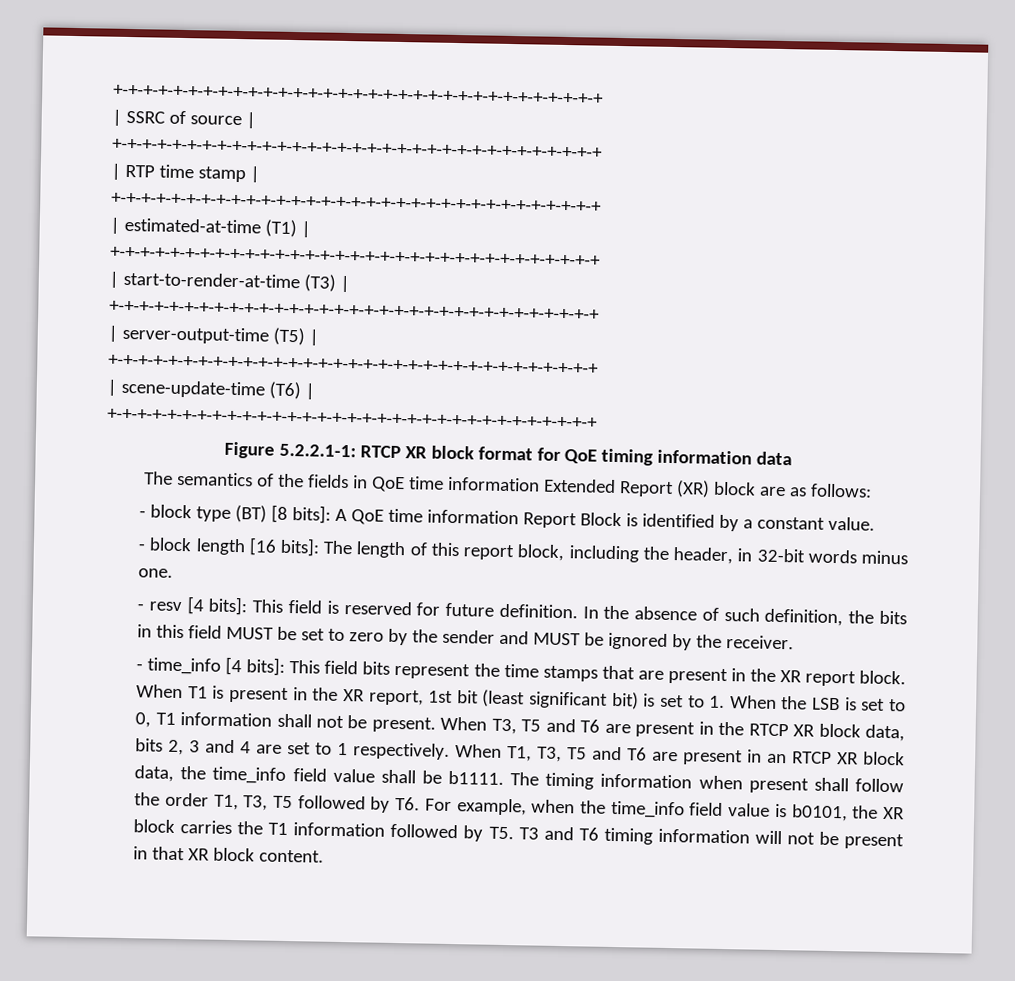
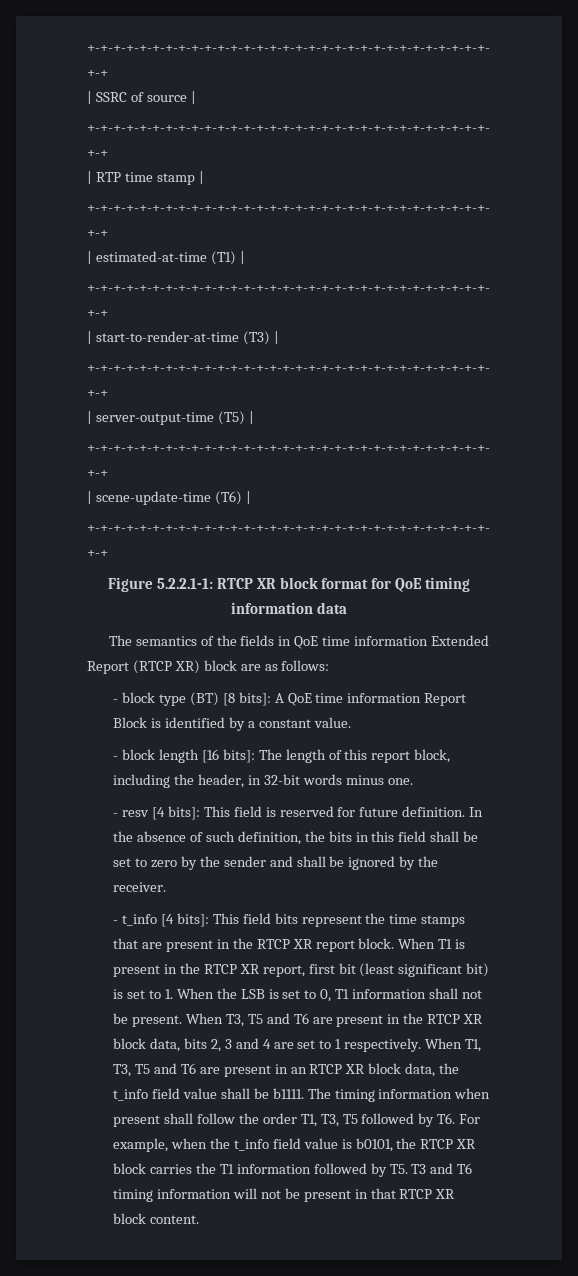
- The semantics of the fields in QoE time information Extended Report (XR) block are as follows:
+ The semantics of the fields in QoE time information Extended Report (RTCP XR) block are as follows:
- In the absence of such definition, the bits in this field MUST be set to zero by the sender and MUST be ignored by the receiver.
+ In the absence of such definition, the bits in this field shall be set to zero by the sender and shall be ignored by the receiver.
- - time_info [4 bits]: This field bits represent the time stamps that are present in the XR report block.
+ - t_info [4 bits]: This field bits represent the time stamps that are present in the RTCP XR report block.
- When T1 is present in the XR report, 1st bit (least significant bit) is set to 1. When the LSB is set to 0, T1 information shall not be present.
+ When T1 is present in the RTCP XR report, first bit (least significant bit) is set to 1. When the LSB is set to 0, T1 information shall not be present.
- When T1, T3, T5 and T6 are present in an RTCP XR block data, the time_info field value shall be b1111.
+ When T1, T3, T5 and T6 are present in an RTCP XR block data, the t_info field value shall be b1111.
- The timing information when present shall follow the order T1, T3, T5 followed by T6. For example, when the time_info field value is b0101, the XR block carries the T1 information followed by T5. T3 and T6 timing information will not be present in that XR block content.
+ The timing information when present shall follow the order T1, T3, T5 followed by T6. For example, when the t_info field value is b0101, the RTCP XR block carries the T1 information followed by T5. T3 and T6 timing information will not be present in that RTCP XR block content.

